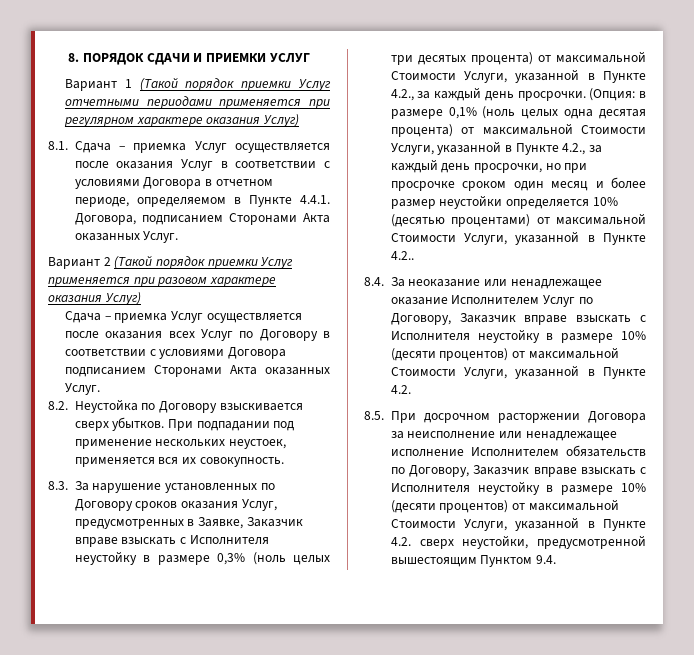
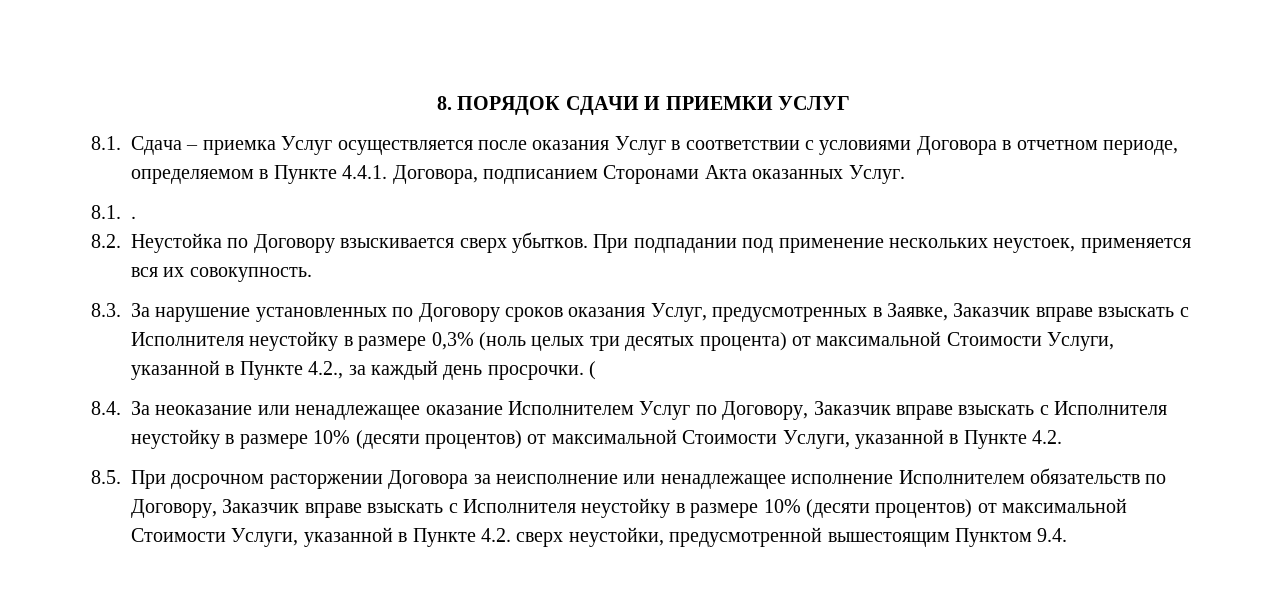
- Вариант 1 (Такой порядок приемки Услуг отчетными периодами применяется при регулярном характере оказания Услуг)
- Вариант 2 (Такой порядок приемки Услуг применяется при разовом характере оказания Услуг)
- Сдача – приемка Услуг осуществляется после оказания всех Услуг по Договору в соответствии с условиями Договора подписанием Сторонами Акта оказанных Услуг.
+ 8.1. .
- (Опция: в размере 0,1% (ноль целых одна десятая процента) от максимальной Стоимости Услуги, указанной в Пункте 4.2., за каждый день просрочки, но при просрочке сроком один месяц и более размер неустойки определяется 10% (десятью процентами) от максимальной Стоимости Услуги, указанной в Пункте 4.2..
+ (

